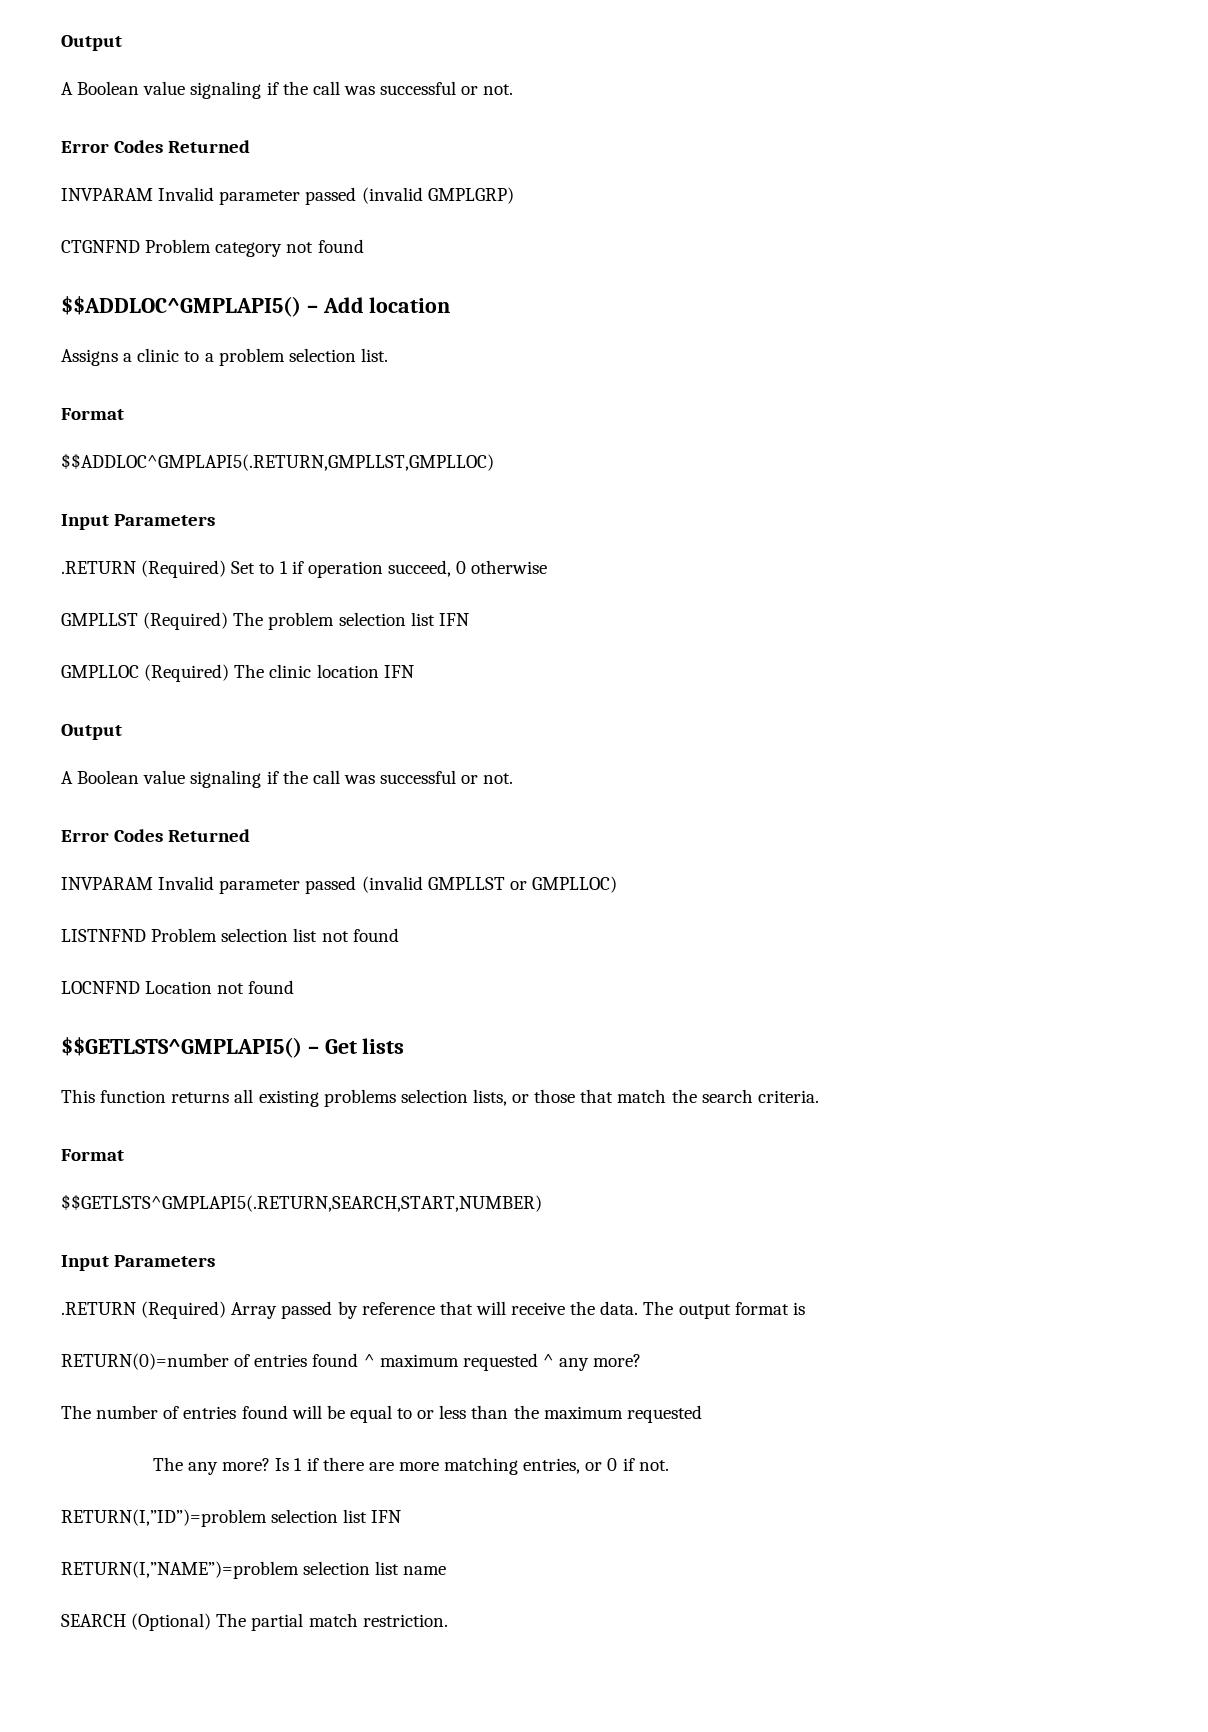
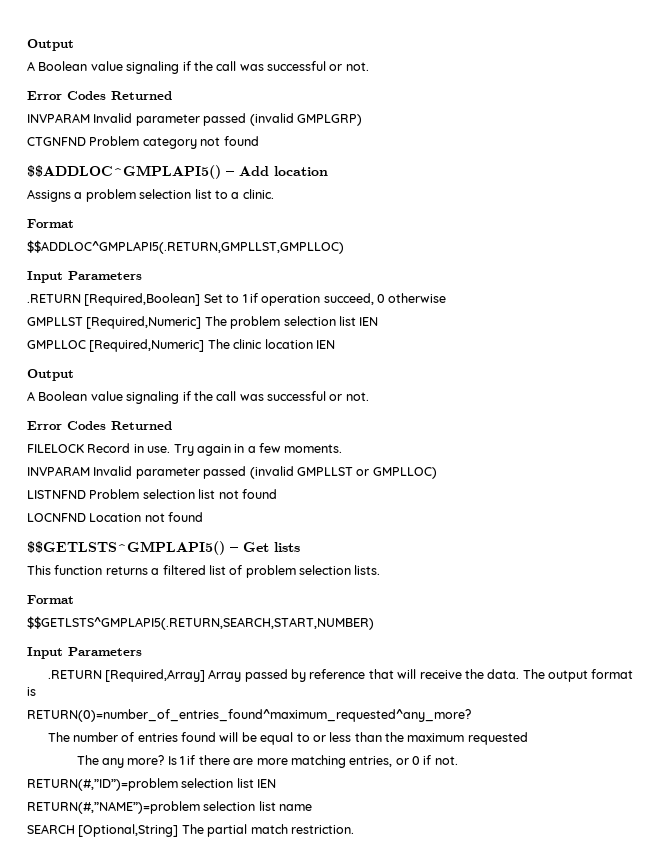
- Assigns a clinic to a problem selection list.
+ Assigns a problem selection list to a clinic.
- .RETURN (Required) Set to 1 if operation succeed, 0 otherwise
+ .RETURN [Required,Boolean] Set to 1 if operation succeed, 0 otherwise
- GMPLLST (Required) The problem selection list IFN
+ GMPLLST [Required,Numeric] The problem selection list IEN
- GMPLLOC (Required) The clinic location IFN
+ GMPLLOC [Required,Numeric] The clinic location IEN
+ FILELOCK Record in use. Try again in a few moments.
- This function returns all existing problems selection lists, or those that match the search criteria.
+ This function returns a filtered list of problem selection lists.
- .RETURN (Required) Array passed by reference that will receive the data.
+ .RETURN [Required,Array] Array passed by reference that will receive the data.
- RETURN(0)=number of entries found ^ maximum requested ^ any more?
+ RETURN(0)=number_of_entries_found^maximum_requested^any_more?
- RETURN(I,”ID”)=problem selection list IFN
- RETURN(I,”NAME”)=problem selection list name
+ RETURN(#,”ID”)=problem selection list IEN
+ RETURN(#,”NAME”)=problem selection list name
- SEARCH (Optional) The partial match restriction.
+ SEARCH [Optional,String] The partial match restriction.

